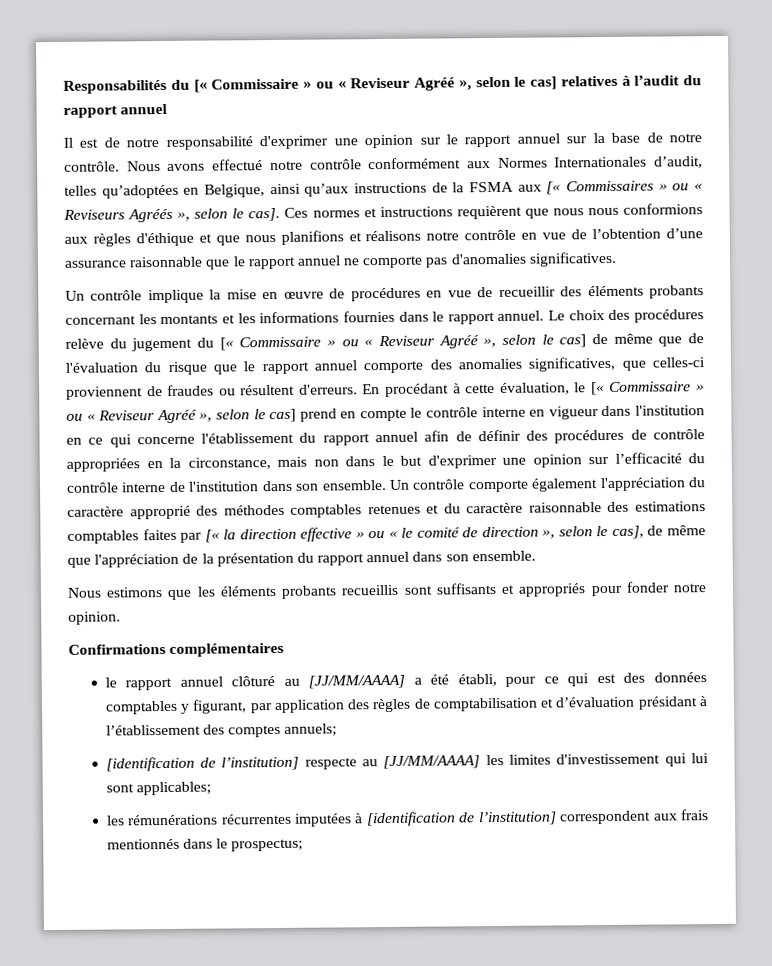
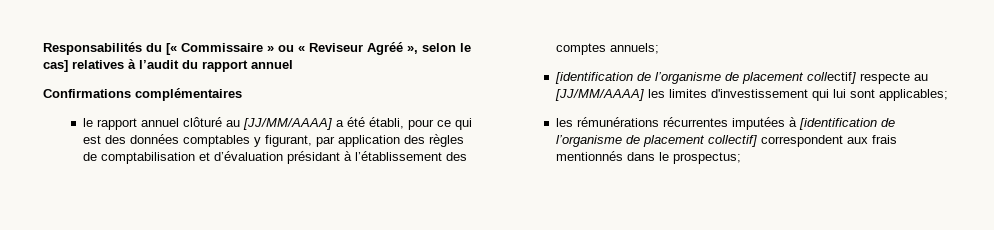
- Il est de notre responsabilité d'exprimer une opinion sur le rapport annuel sur la base de notre contrôle. Nous avons effectué notre contrôle conformément aux Normes Internationales d’audit, telles qu’adoptées en Belgique, ainsi qu’aux instructions de la FSMA aux [« Commissaires » ou « Reviseurs Agréés », selon le cas]. Ces normes et instructions requièrent que nous nous conformions aux règles d'éthique et que nous planifions et réalisons notre contrôle en vue de l’obtention d’une assurance raisonnable que le rapport annuel ne comporte pas d'anomalies significatives.
- Un contrôle implique la mise en œuvre de procédures en vue de recueillir des éléments probants concernant les montants et les informations fournies dans le rapport annuel. Le choix des procédures relève du jugement du [« Commissaire » ou « Reviseur Agréé », selon le cas] de même que de l'évaluation du risque que le rapport annuel comporte des anomalies significatives, que celles-ci proviennent de fraudes ou résultent d'erreurs. En procédant à cette évaluation, le [« Commissaire » ou « Reviseur Agréé », selon le cas] prend en compte le contrôle interne en vigueur dans l'institution en ce qui concerne l'établissement du rapport annuel afin de définir des procédures de contrôle appropriées en la circonstance, mais non dans le but d'exprimer une opinion sur l’efficacité du contrôle interne de l'institution dans son ensemble. Un contrôle comporte également l'appréciation du caractère approprié des méthodes comptables retenues et du caractère raisonnable des estimations comptables faites par [« la direction effective » ou « le comité de direction », selon le cas], de même que l'appréciation de la présentation du rapport annuel dans son ensemble.
- Nous estimons que les éléments probants recueillis sont suffisants et appropriés pour fonder notre opinion.
- [identification de l’institution] respecte au [JJ/MM/AAAA] les limites d'investissement qui lui sont applicables;
+ [identification de l’organisme de placement collectif] respecte au [JJ/MM/AAAA] les limites d'investissement qui lui sont applicables;
- les rémunérations récurrentes imputées à [identification de l’institution] correspondent aux frais mentionnés dans le prospectus;
+ les rémunérations récurrentes imputées à [identification de l’organisme de placement collectif] correspondent aux frais mentionnés dans le prospectus;

